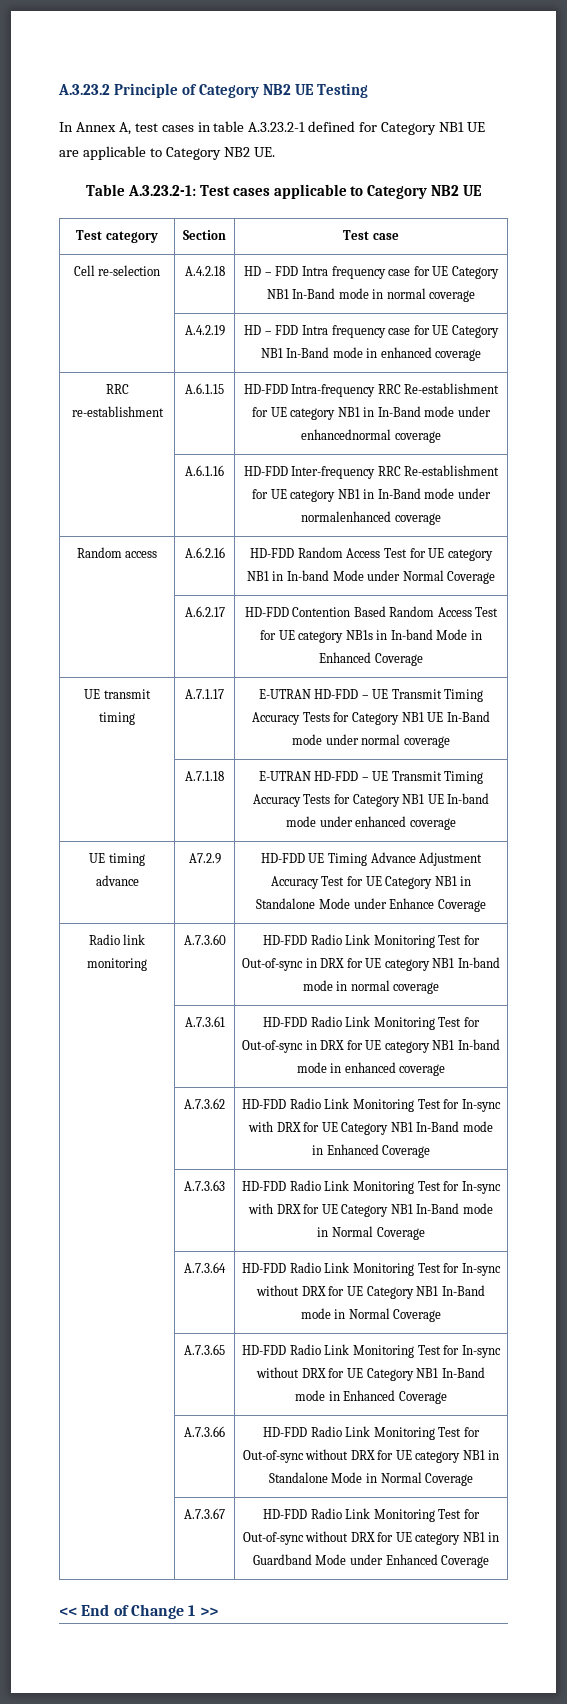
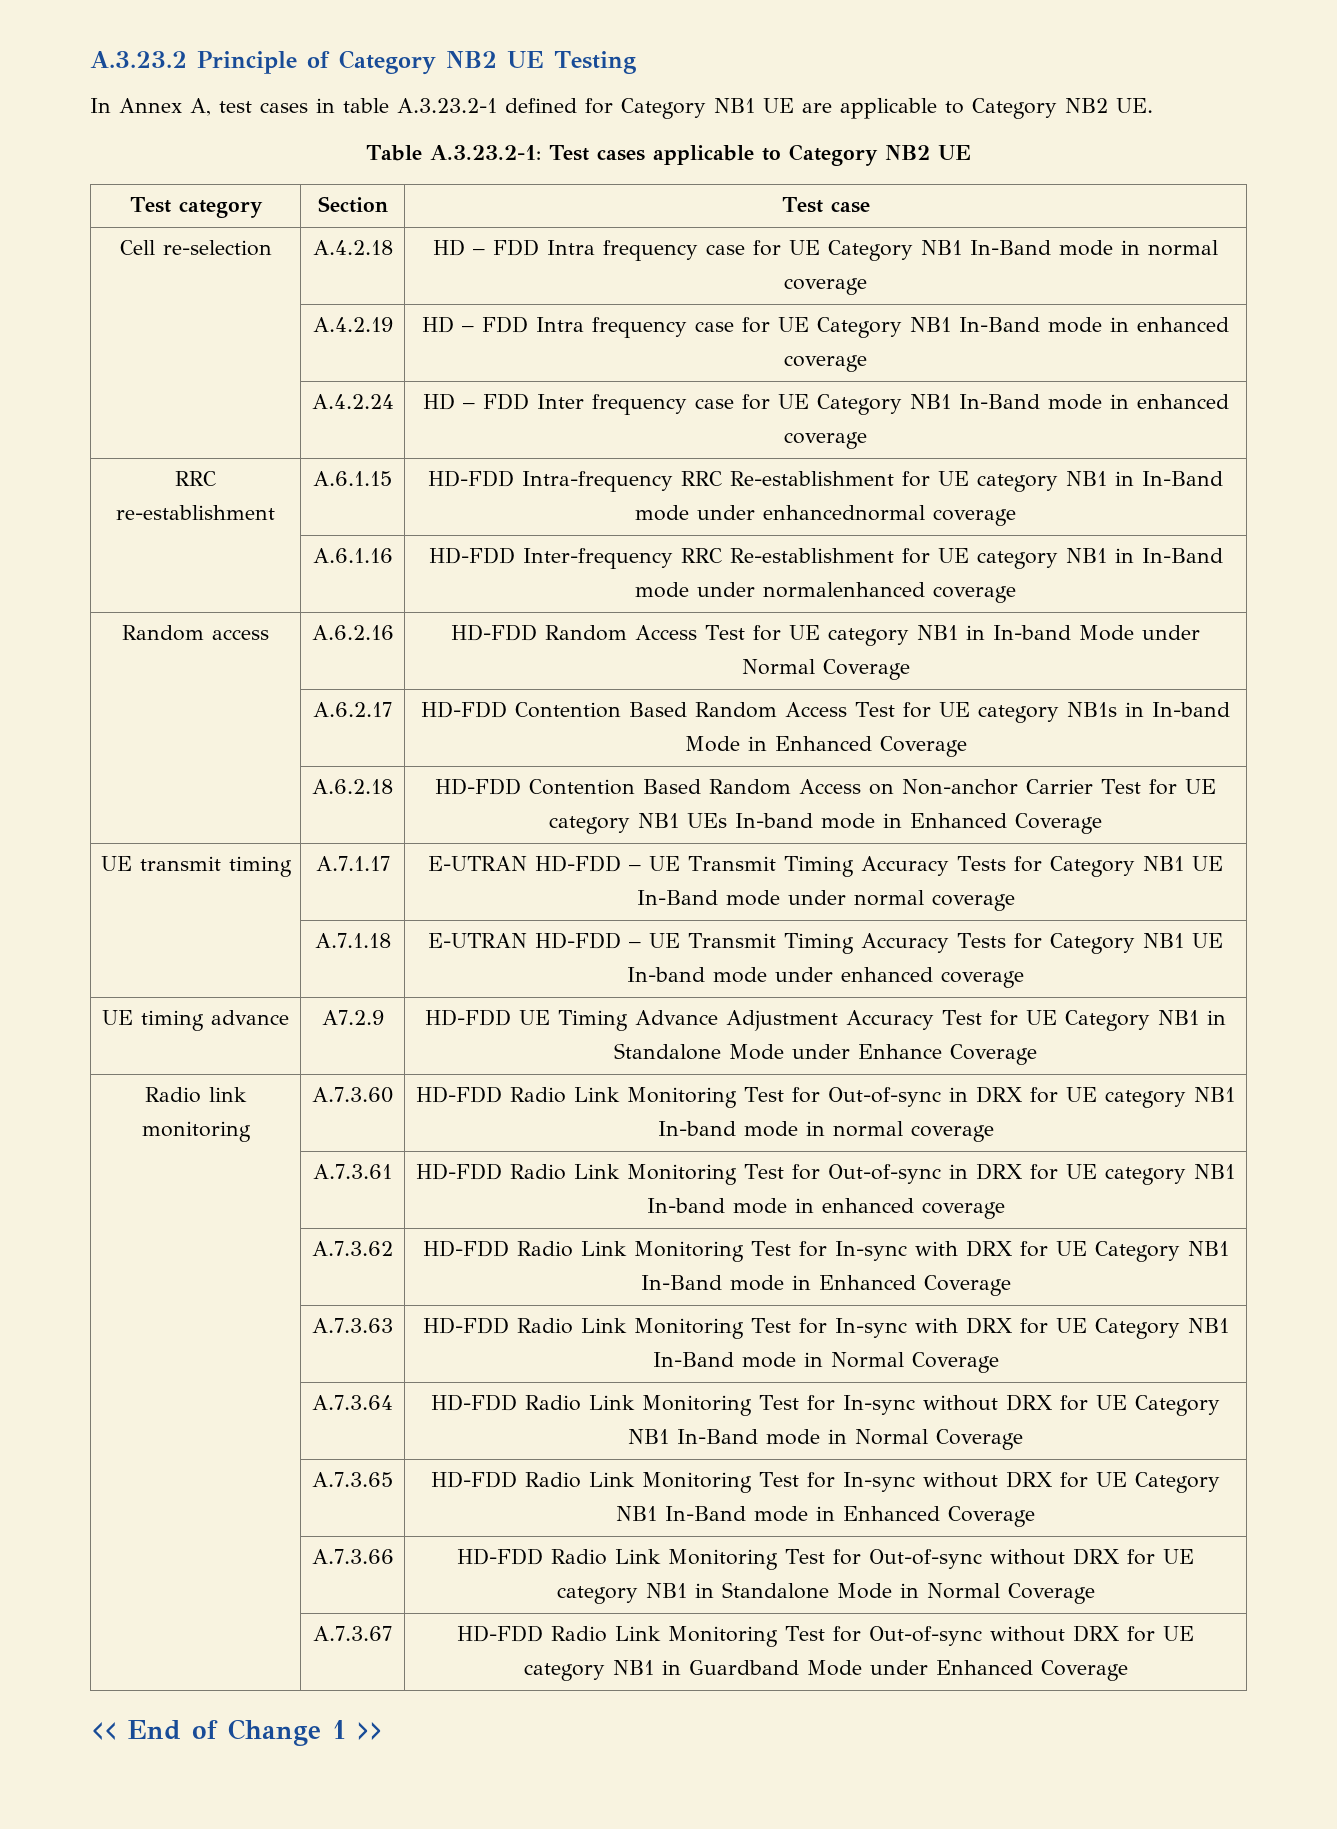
+ | A.4.2.24 | HD – FDD Inter frequency case for UE Category NB1 In-Band mode in enhanced coverage
+ | A.6.2.18 | HD-FDD Contention Based Random Access on Non-anchor Carrier Test for UE category NB1 UEs In-band mode in Enhanced Coverage

